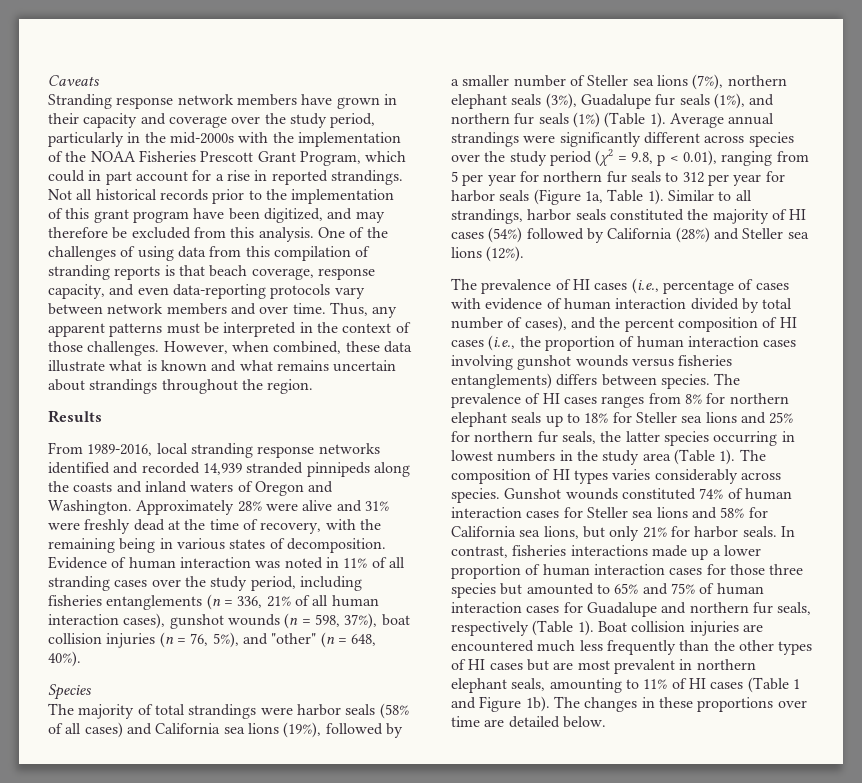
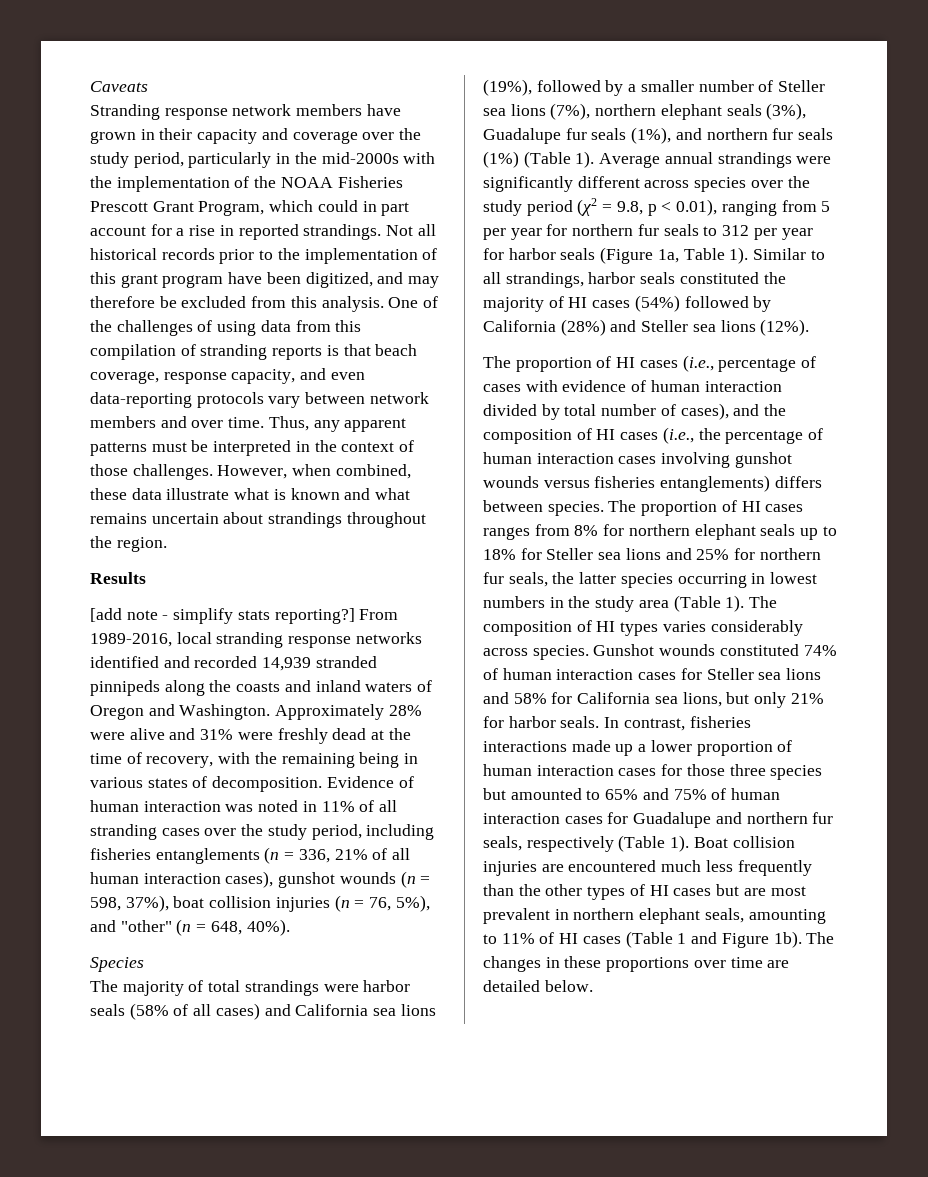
+ [add note - simplify stats reporting?]
- The prevalence of HI cases (i.e., percentage of cases with evidence of human interaction divided by total number of cases), and the percent composition of HI cases (i.e., the proportion of human interaction cases involving gunshot wounds versus fisheries entanglements) differs between species.
+ The proportion of HI cases (i.e., percentage of cases with evidence of human interaction divided by total number of cases), and the composition of HI cases (i.e., the percentage of human interaction cases involving gunshot wounds versus fisheries entanglements) differs between species.
- The prevalence of HI cases ranges from 8% for northern elephant seals up to 18% for Steller sea lions and 25% for northern fur seals, the latter species occurring in lowest numbers in the study area (Table 1).
+ The proportion of HI cases ranges from 8% for northern elephant seals up to 18% for Steller sea lions and 25% for northern fur seals, the latter species occurring in lowest numbers in the study area (Table 1).

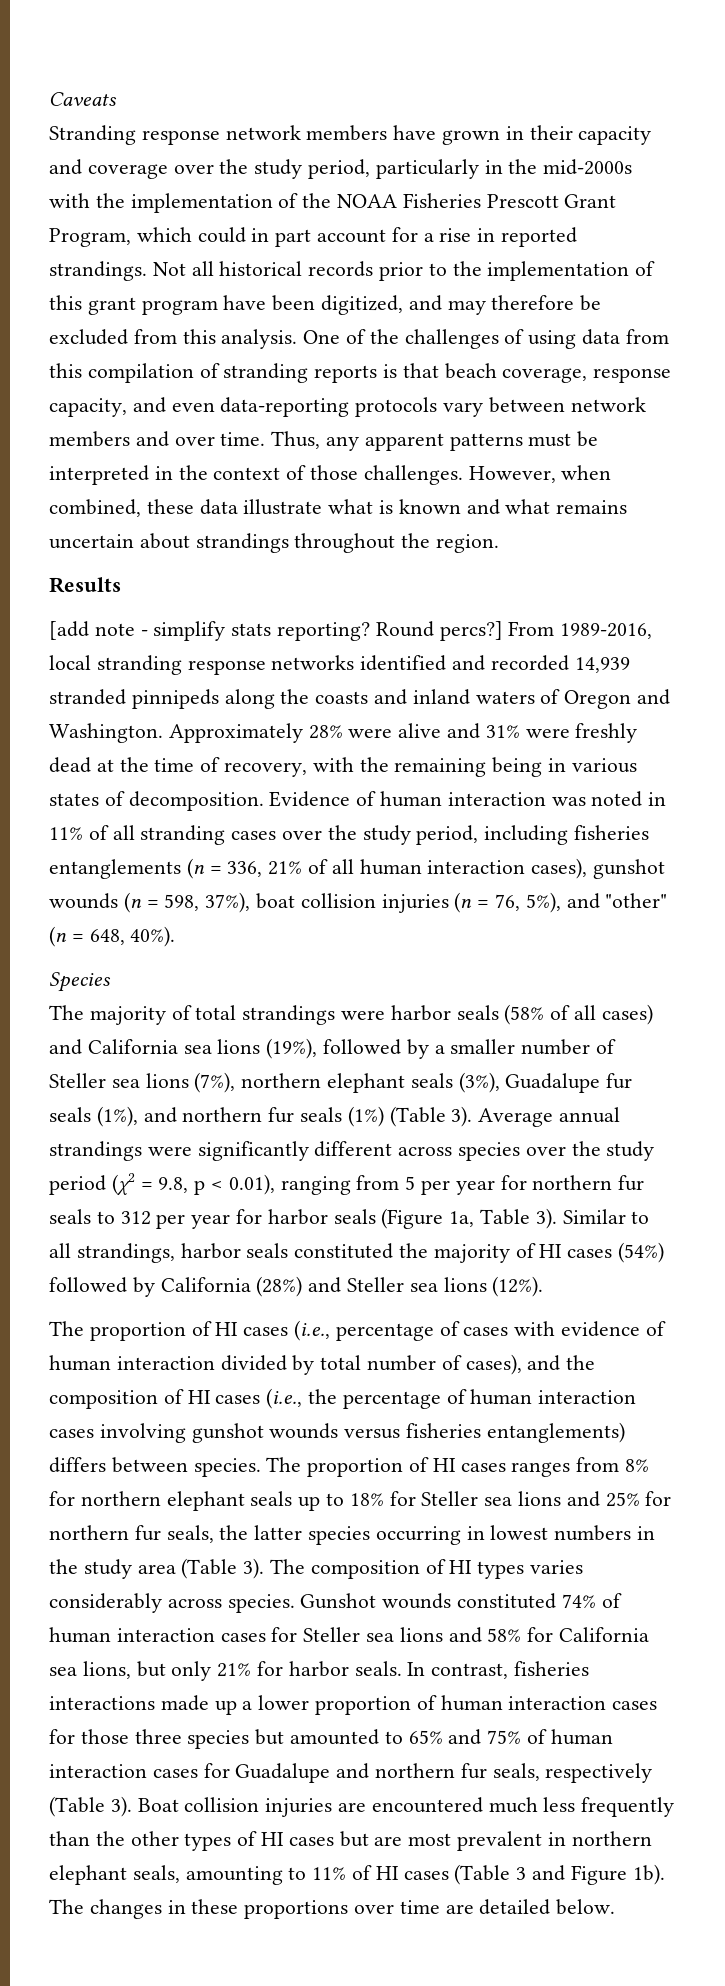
- [add note - simplify stats reporting?]
+ [add note - simplify stats reporting? Round percs?]
- The majority of total strandings were harbor seals (58% of all cases) and California sea lions (19%), followed by a smaller number of Steller sea lions (7%), northern elephant seals (3%), Guadalupe fur seals (1%), and northern fur seals (1%) (Table 1).
+ The majority of total strandings were harbor seals (58% of all cases) and California sea lions (19%), followed by a smaller number of Steller sea lions (7%), northern elephant seals (3%), Guadalupe fur seals (1%), and northern fur seals (1%) (Table 3).
- Average annual strandings were significantly different across species over the study period (χ2 = 9.8, p < 0.01), ranging from 5 per year for northern fur seals to 312 per year for harbor seals (Figure 1a, Table 1).
+ Average annual strandings were significantly different across species over the study period (χ2 = 9.8, p < 0.01), ranging from 5 per year for northern fur seals to 312 per year for harbor seals (Figure 1a, Table 3).
- The proportion of HI cases ranges from 8% for northern elephant seals up to 18% for Steller sea lions and 25% for northern fur seals, the latter species occurring in lowest numbers in the study area (Table 1).
+ The proportion of HI cases ranges from 8% for northern elephant seals up to 18% for Steller sea lions and 25% for northern fur seals, the latter species occurring in lowest numbers in the study area (Table 3).
- In contrast, fisheries interactions made up a lower proportion of human interaction cases for those three species but amounted to 65% and 75% of human interaction cases for Guadalupe and northern fur seals, respectively (Table 1).
+ In contrast, fisheries interactions made up a lower proportion of human interaction cases for those three species but amounted to 65% and 75% of human interaction cases for Guadalupe and northern fur seals, respectively (Table 3).
- Boat collision injuries are encountered much less frequently than the other types of HI cases but are most prevalent in northern elephant seals, amounting to 11% of HI cases (Table 1 and Figure 1b).
+ Boat collision injuries are encountered much less frequently than the other types of HI cases but are most prevalent in northern elephant seals, amounting to 11% of HI cases (Table 3 and Figure 1b).

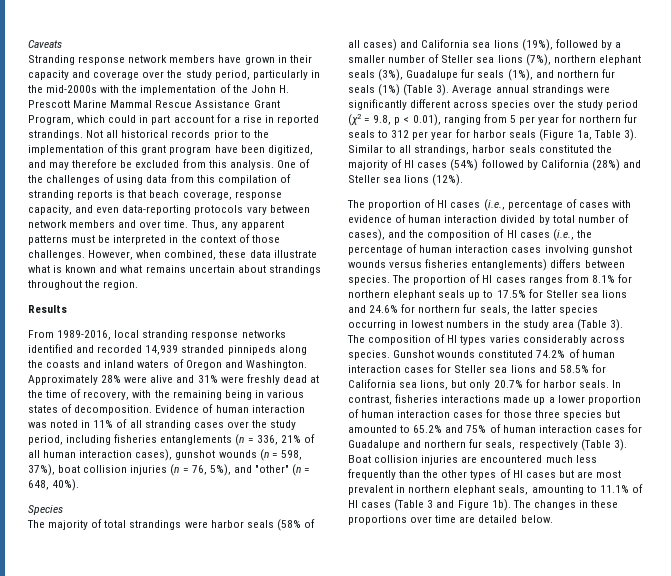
- Stranding response network members have grown in their capacity and coverage over the study period, particularly in the mid-2000s with the implementation of the NOAA Fisheries Prescott Grant Program, which could in part account for a rise in reported strandings.
+ Stranding response network members have grown in their capacity and coverage over the study period, particularly in the mid-2000s with the implementation of the John H. Prescott Marine Mammal Rescue Assistance Grant Program, which could in part account for a rise in reported strandings.
- [add note - simplify stats reporting? Round percs?]
- The proportion of HI cases ranges from 8% for northern elephant seals up to 18% for Steller sea lions and 25% for northern fur seals, the latter species occurring in lowest numbers in the study area (Table 3).
+ The proportion of HI cases ranges from 8.1% for northern elephant seals up to 17.5% for Steller sea lions and 24.6% for northern fur seals, the latter species occurring in lowest numbers in the study area (Table 3).
- Gunshot wounds constituted 74% of human interaction cases for Steller sea lions and 58% for California sea lions, but only 21% for harbor seals.
+ Gunshot wounds constituted 74.2% of human interaction cases for Steller sea lions and 58.5% for California sea lions, but only 20.7% for harbor seals.
- In contrast, fisheries interactions made up a lower proportion of human interaction cases for those three species but amounted to 65% and 75% of human interaction cases for Guadalupe and northern fur seals, respectively (Table 3).
+ In contrast, fisheries interactions made up a lower proportion of human interaction cases for those three species but amounted to 65.2% and 75% of human interaction cases for Guadalupe and northern fur seals, respectively (Table 3).
- Boat collision injuries are encountered much less frequently than the other types of HI cases but are most prevalent in northern elephant seals, amounting to 11% of HI cases (Table 3 and Figure 1b).
+ Boat collision injuries are encountered much less frequently than the other types of HI cases but are most prevalent in northern elephant seals, amounting to 11.1% of HI cases (Table 3 and Figure 1b).

